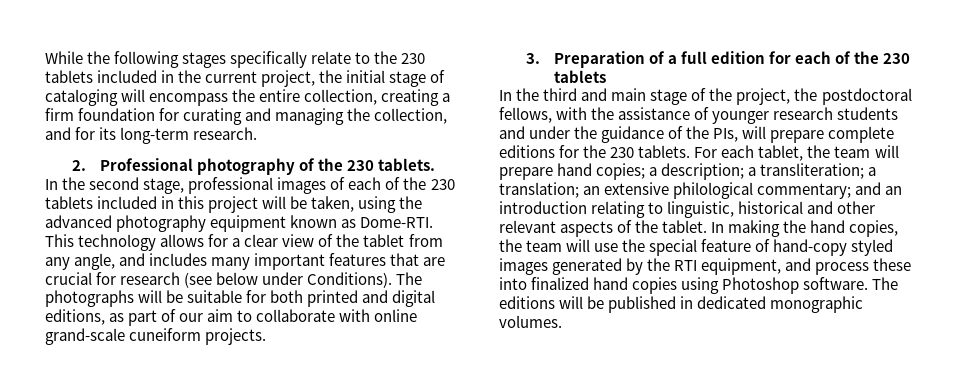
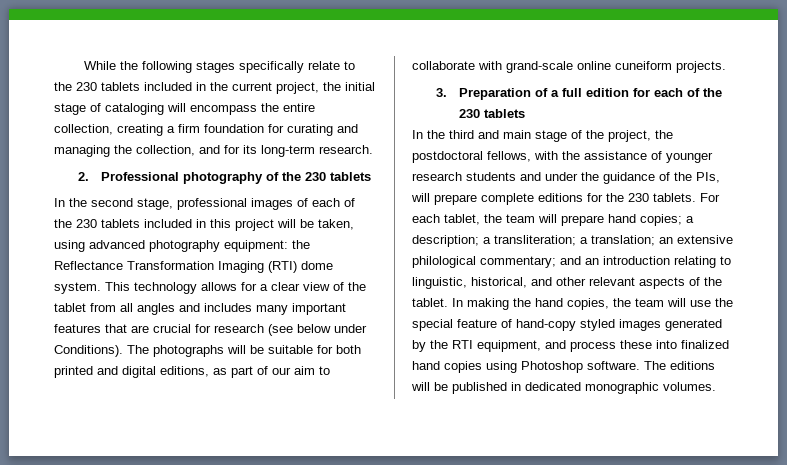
- 2. Professional photography of the 230 tablets.
+ 2. Professional photography of the 230 tablets
- In the second stage, professional images of each of the 230 tablets included in this project will be taken, using the advanced photography equipment known as Dome-RTI.
+ In the second stage, professional images of each of the 230 tablets included in this project will be taken, using advanced photography equipment: the Reflectance Transformation Imaging (RTI) dome system.
- This technology allows for a clear view of the tablet from any angle, and includes many important features that are crucial for research (see below under Conditions).
+ This technology allows for a clear view of the tablet from all angles and includes many important features that are crucial for research (see below under Conditions).
- The photographs will be suitable for both printed and digital editions, as part of our aim to collaborate with online grand-scale cuneiform projects.
+ The photographs will be suitable for both printed and digital editions, as part of our aim to collaborate with grand-scale online cuneiform projects.
- For each tablet, the team will prepare hand copies; a description; a transliteration; a translation; an extensive philological commentary; and an introduction relating to linguistic, historical and other relevant aspects of the tablet.
+ For each tablet, the team will prepare hand copies; a description; a transliteration; a translation; an extensive philological commentary; and an introduction relating to linguistic, historical, and other relevant aspects of the tablet.

